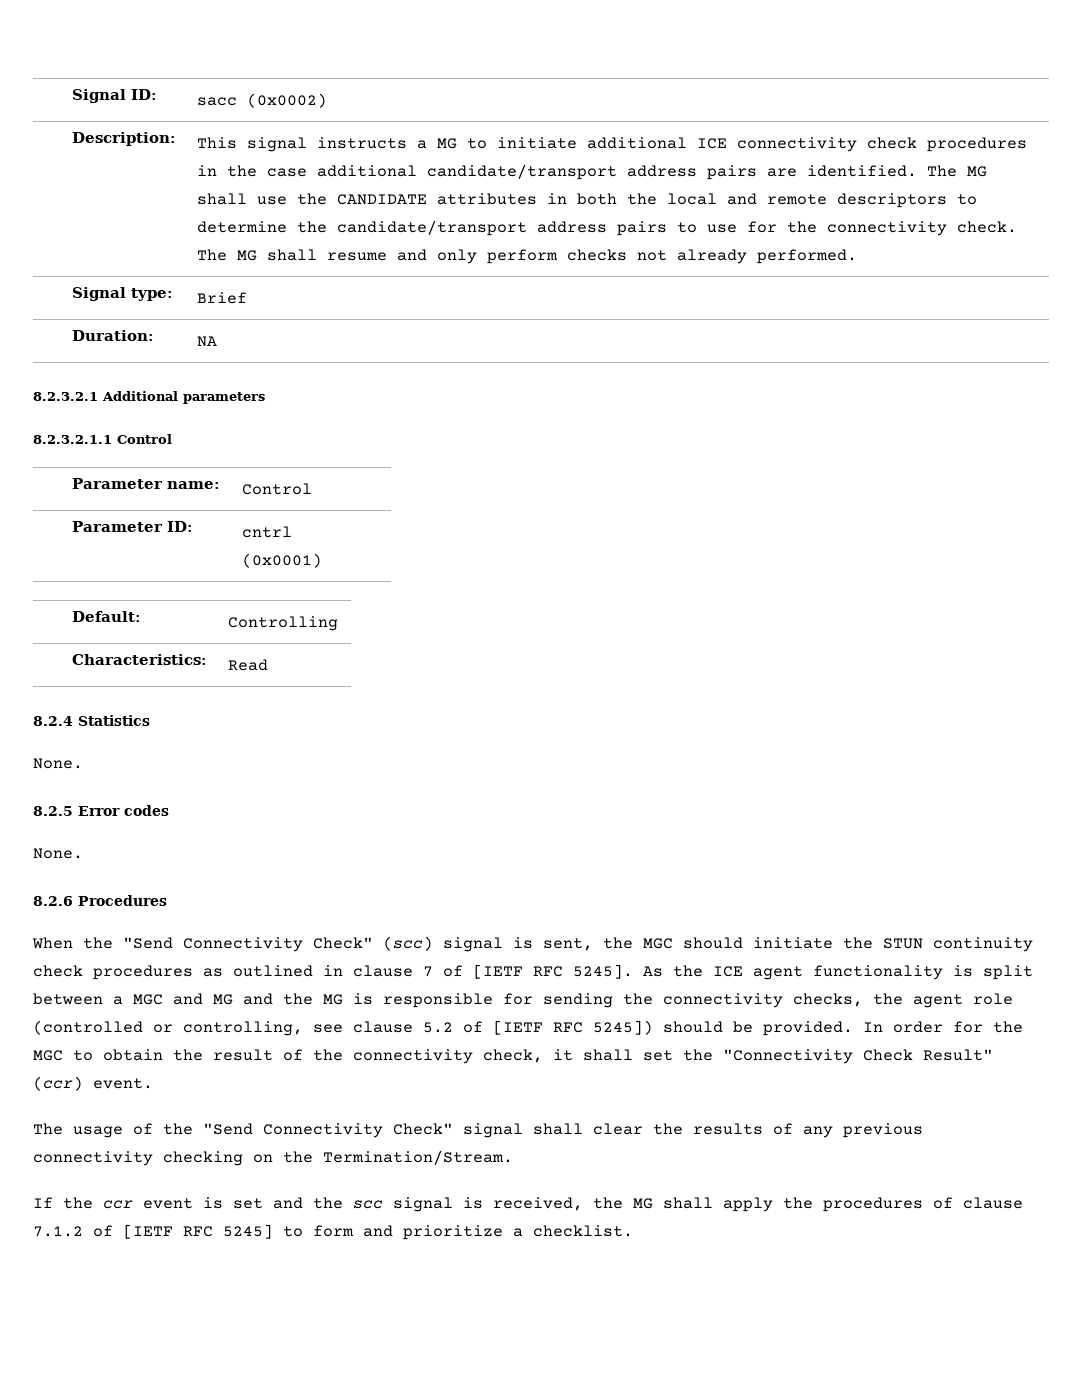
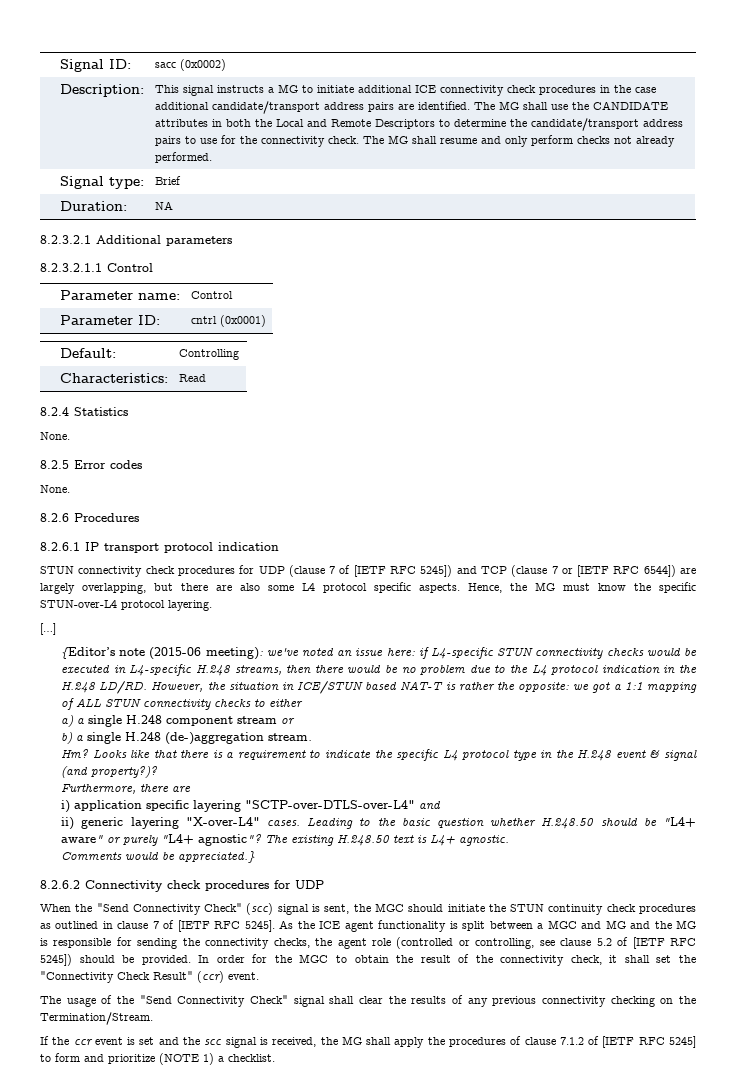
- The MG shall use the CANDIDATE attributes in both the local and remote descriptors to determine the candidate/transport address pairs to use for the connectivity check.
+ The MG shall use the CANDIDATE attributes in both the Local and Remote Descriptors to determine the candidate/transport address pairs to use for the connectivity check.
+ 8.2.6.1 IP transport protocol indication
+ STUN connectivity check procedures for UDP (clause 7 of [IETF RFC 5245]) and TCP (clause 7 or [IETF RFC 6544]) are largely overlapping, but there are also some L4 protocol specific aspects. Hence, the MG must know the specific STUN-over-L4 protocol layering.
+ […]
+ {Editor’s note (2015-06 meeting): we've noted an issue here: if L4-specific STUN connectivity checks would be executed in L4-specific H.248 streams, then there would be no problem due to the L4 protocol indication in the H.248 LD/RD. However, the situation in ICE/STUN based NAT-T is rather the opposite: we got a 1:1 mapping of ALL STUN connectivity checks to either
+ a) a single H.248 component stream or
+ b) a single H.248 (de-)aggregation stream.
+ Hm? Looks like that there is a requirement to indicate the specific L4 protocol type in the H.248 event & signal (and property?)?
+ Furthermore, there are
+ i) application specific layering "SCTP-over-DTLS-over-L4" and
+ ii) generic layering "X-over-L4" cases. Leading to the basic question whether H.248.50 should be "L4+ aware" or purely "L4+ agnostic"? The existing H.248.50 text is L4+ agnostic.
+ Comments would be appreciated.}
+ 8.2.6.2 Connectivity check procedures for UDP
- If the ccr event is set and the scc signal is received, the MG shall apply the procedures of clause 7.1.2 of [IETF RFC 5245] to form and prioritize a checklist.
+ If the ccr event is set and the scc signal is received, the MG shall apply the procedures of clause 7.1.2 of [IETF RFC 5245] to form and prioritize (NOTE 1) a checklist.

